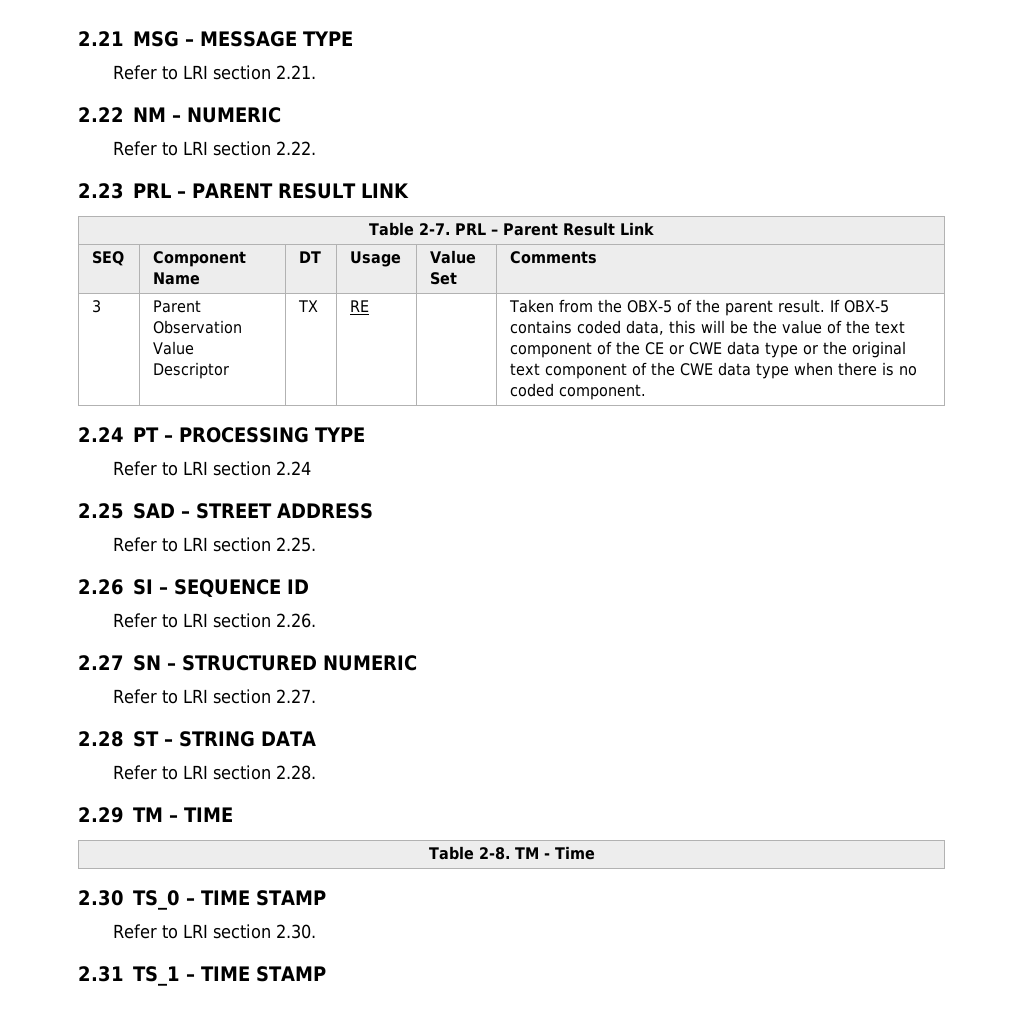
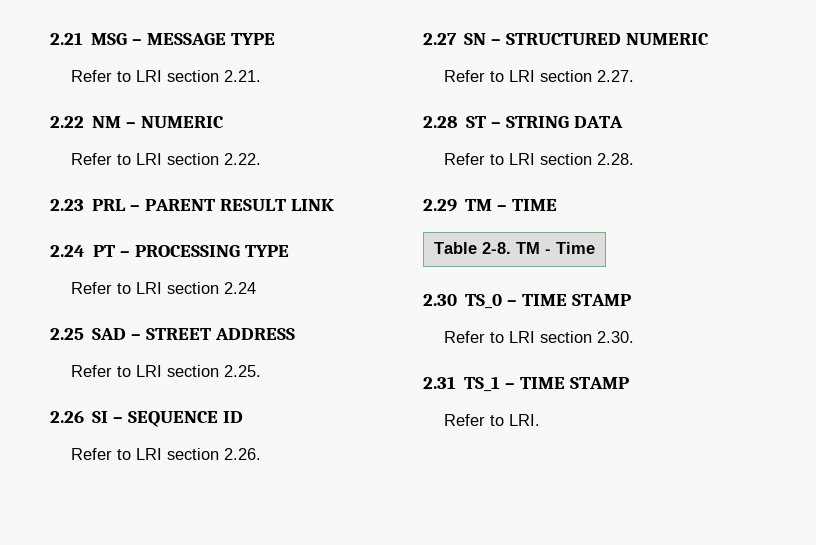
- Table 2-7. PRL – Parent Result Link
- SEQ | Component Name | DT | Usage | Value Set | Comments
- 3 | Parent Observation Value Descriptor | TX | RE | | Taken from the OBX-5 of the parent result. If OBX-5 contains coded data, this will be the value of the text component of the CE or CWE data type or the original text component of the CWE data type when there is no coded component.
+ Refer to LRI.

